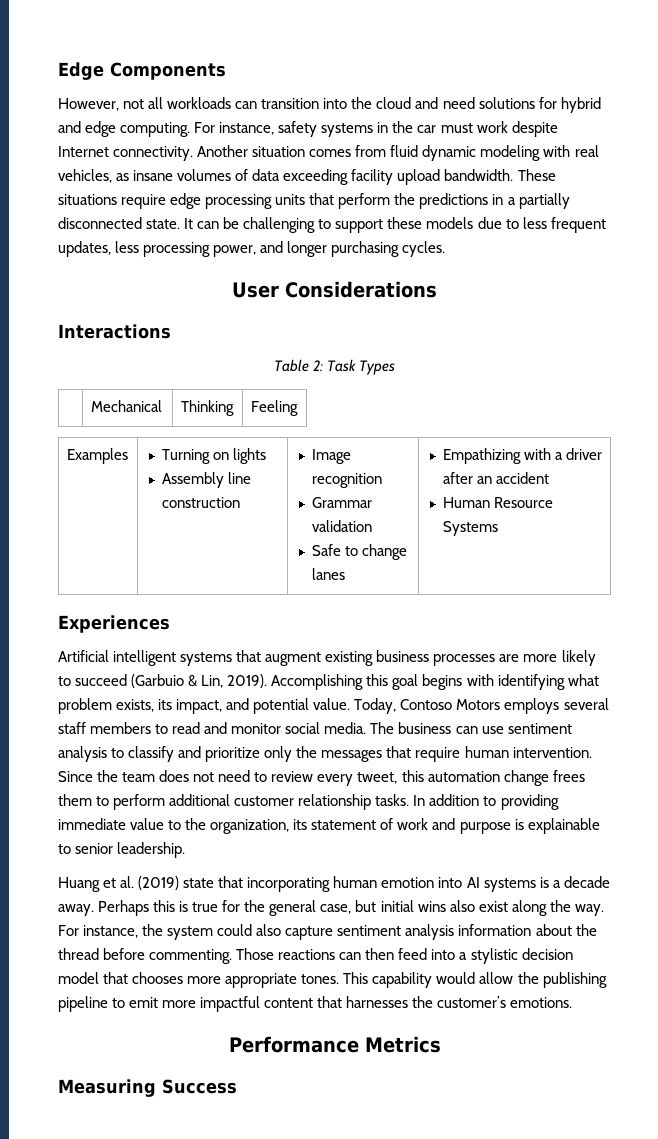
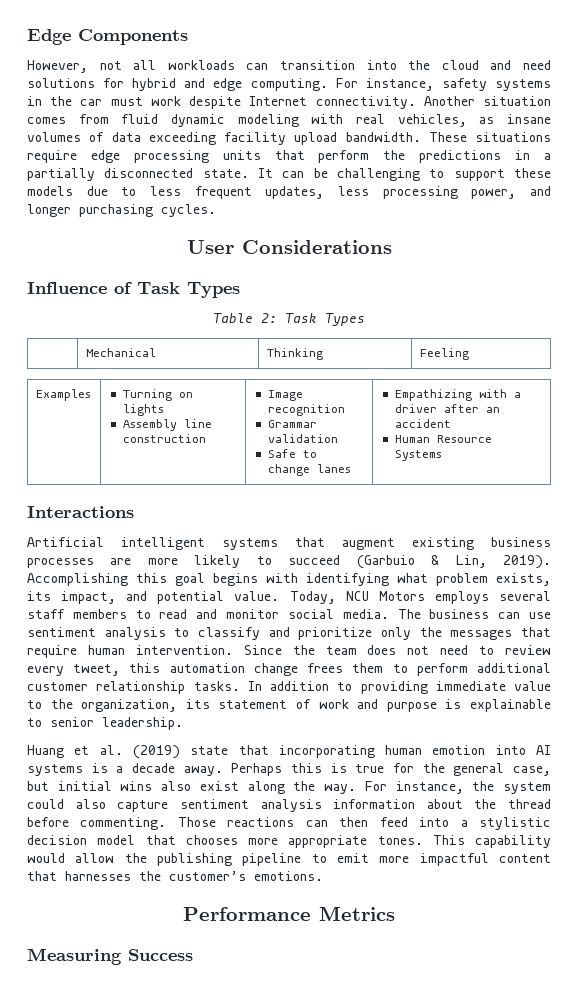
- Interactions
+ Influence of Task Types
- Experiences
+ Interactions
- Today, Contoso Motors employs several staff members to read and monitor social media.
+ Today, NCU Motors employs several staff members to read and monitor social media.

